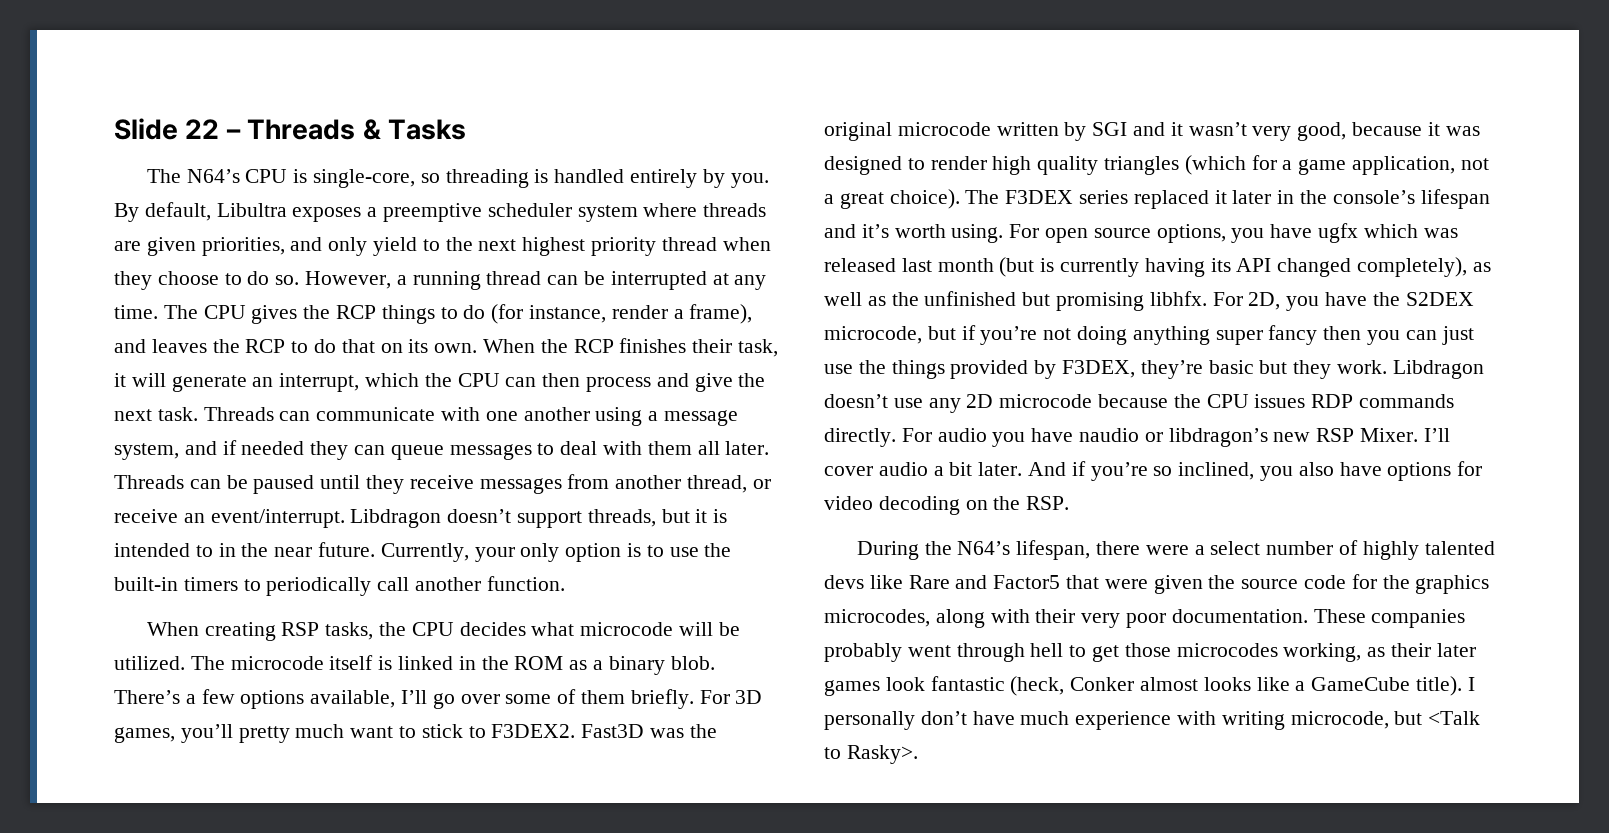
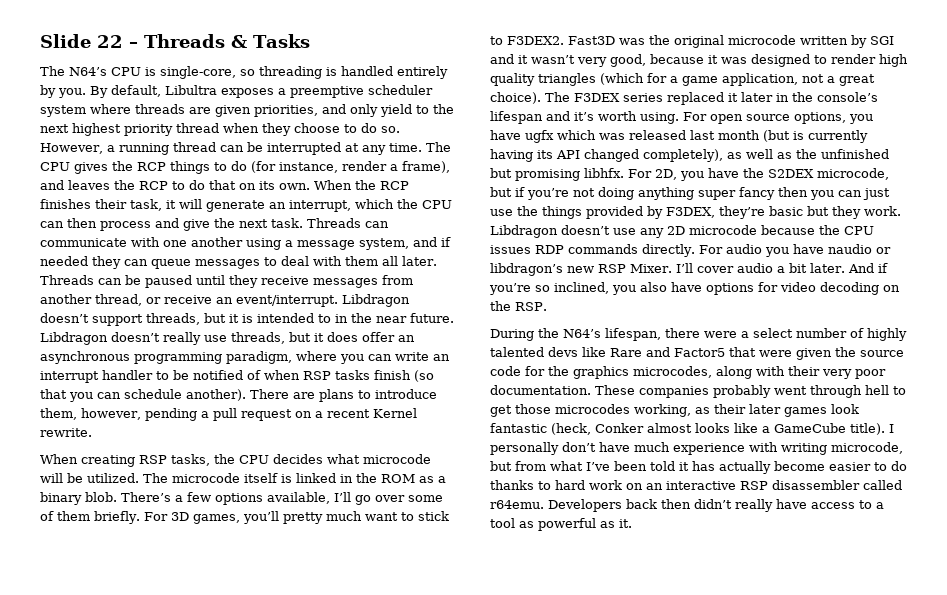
- Currently, your only option is to use the built-in timers to periodically call another function.
+ Libdragon doesn’t really use threads, but it does offer an asynchronous programming paradigm, where you can write an interrupt handler to be notified of when RSP tasks finish (so that you can schedule another). There are plans to introduce them, however, pending a pull request on a recent Kernel rewrite.
- I personally don’t have much experience with writing microcode, but <Talk to Rasky>.
+ I personally don’t have much experience with writing microcode, but from what I’ve been told it has actually become easier to do thanks to hard work on an interactive RSP disassembler called r64emu. Developers back then didn’t really have access to a tool as powerful as it.

